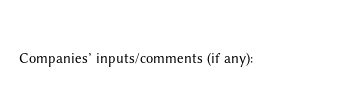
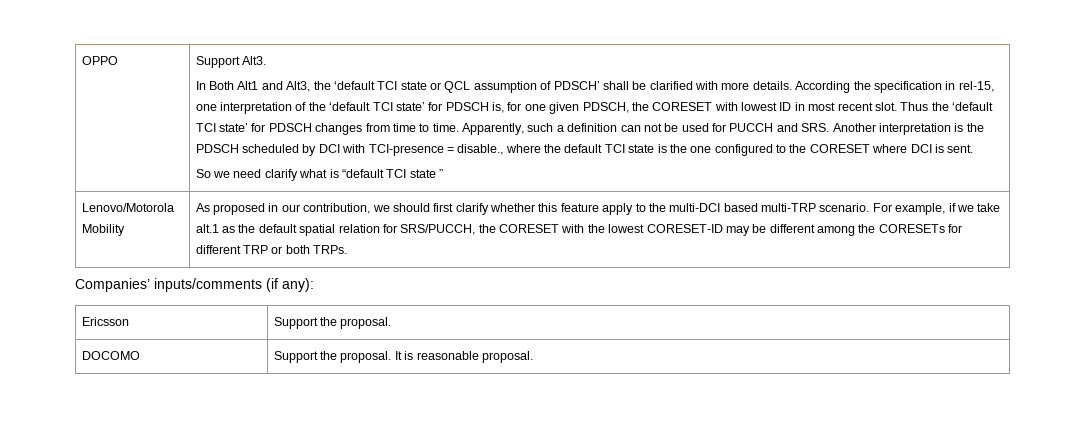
+ OPPO | Support Alt3.
+ In Both Alt1 and Alt3, the ‘default TCI state or QCL assumption of PDSCH’ shall be clarified with more details. According the specification in rel-15, one interpretation of the ‘default TCI state’ for PDSCH is, for one given PDSCH, the CORESET with lowest ID in most recent slot. Thus the ‘default TCI state’ for PDSCH changes from time to time. Apparently, such a definition can not be used for PUCCH and SRS. Another interpretation is the PDSCH scheduled by DCI with TCI-presence = disable., where the default TCI state is the one configured to the CORESET where DCI is sent.
+ So we need clarify what is “default TCI state ”
+ Lenovo/Motorola Mobility | As proposed in our contribution, we should first clarify whether this feature apply to the multi-DCI based multi-TRP scenario. For example, if we take alt.1 as the default spatial relation for SRS/PUCCH, the CORESET with the lowest CORESET-ID may be different among the CORESETs for different TRP or both TRPs.
  Companies’ inputs/comments (if any):
+ Ericsson | Support the proposal.
+ DOCOMO | Support the proposal. It is reasonable proposal.

